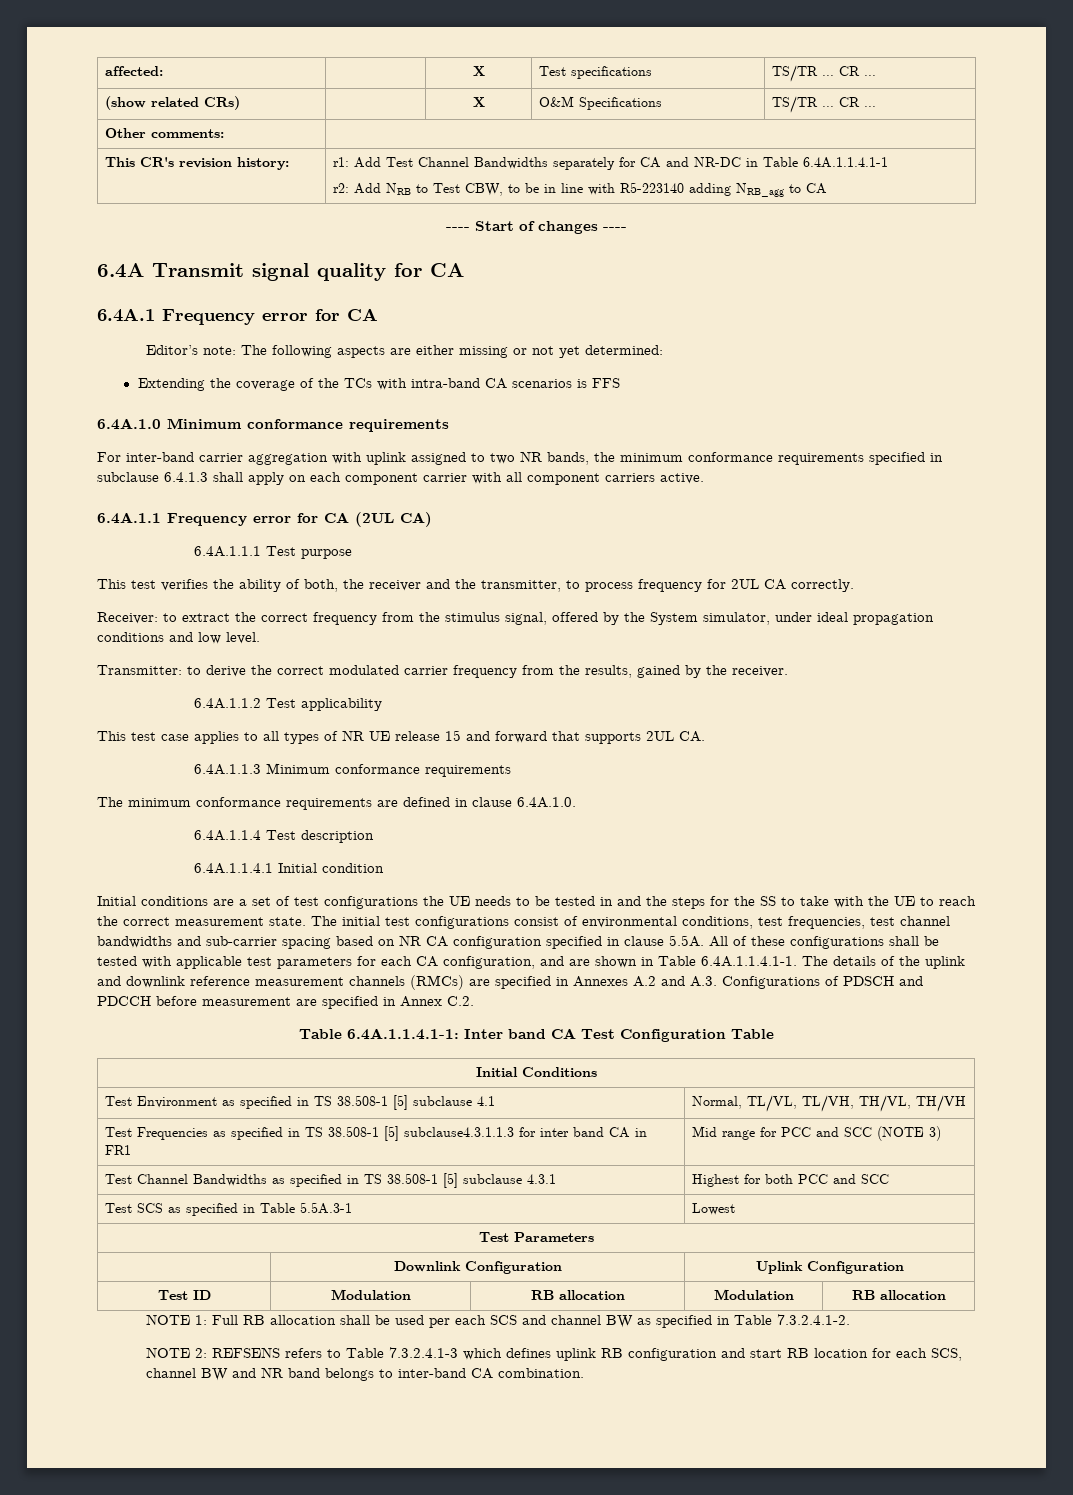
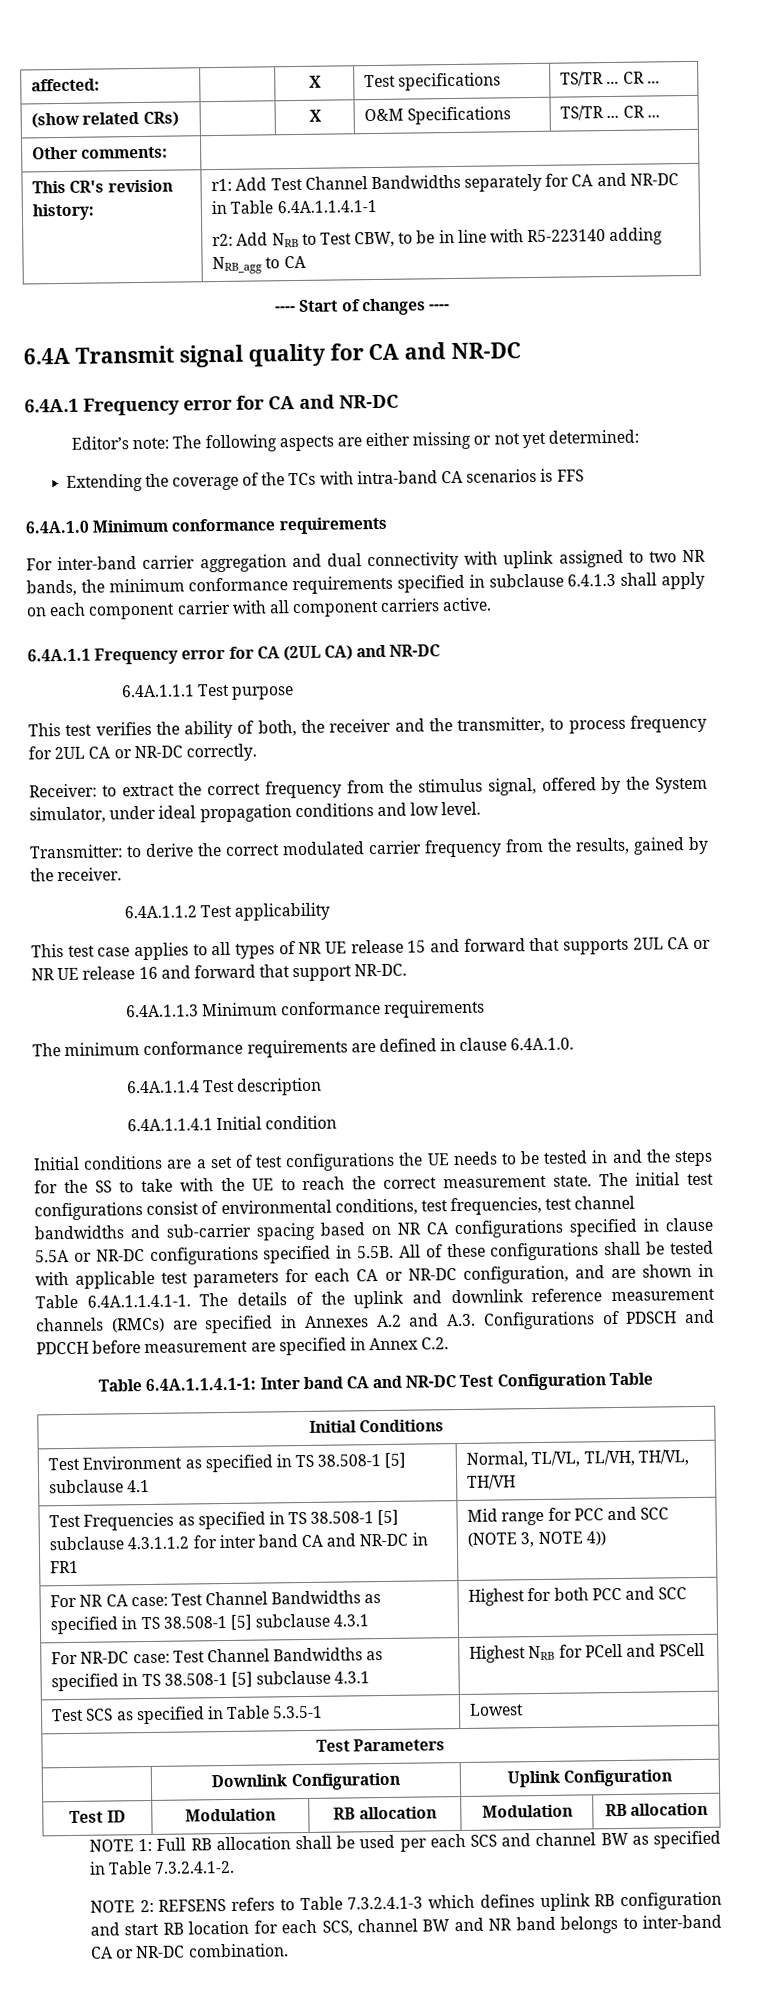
- 6.4A Transmit signal quality for CA
+ 6.4A Transmit signal quality for CA and NR-DC
- 6.4A.1 Frequency error for CA
+ 6.4A.1 Frequency error for CA and NR-DC
- For inter-band carrier aggregation with uplink assigned to two NR bands, the minimum conformance requirements specified in subclause 6.4.1.3 shall apply on each component carrier with all component carriers active.
+ For inter-band carrier aggregation and dual connectivity with uplink assigned to two NR bands, the minimum conformance requirements specified in subclause 6.4.1.3 shall apply on each component carrier with all component carriers active.
- 6.4A.1.1 Frequency error for CA (2UL CA)
+ 6.4A.1.1 Frequency error for CA (2UL CA) and NR-DC
- This test verifies the ability of both, the receiver and the transmitter, to process frequency for 2UL CA correctly.
+ This test verifies the ability of both, the receiver and the transmitter, to process frequency for 2UL CA or NR-DC correctly.
- This test case applies to all types of NR UE release 15 and forward that supports 2UL CA.
+ This test case applies to all types of NR UE release 15 and forward that supports 2UL CA or NR UE release 16 and forward that support NR-DC.
- The initial test configurations consist of environmental conditions, test frequencies, test channel bandwidths and sub-carrier spacing based on NR CA configuration specified in clause 5.5A. All of these configurations shall be tested with applicable test parameters for each CA configuration, and are shown in Table 6.4A.1.1.4.1-1. The details of the uplink and downlink reference measurement channels (RMCs) are specified in Annexes A.2 and A.3. Configurations of PDSCH and PDCCH before measurement are specified in Annex C.2.
+ The initial test configurations consist of environmental conditions, test frequencies, test channel bandwidths and sub-carrier spacing based on NR CA configurations specified in clause 5.5A or NR-DC configurations specified in 5.5B. All of these configurations shall be tested with applicable test parameters for each CA or NR-DC configuration, and are shown in Table 6.4A.1.1.4.1-1. The details of the uplink and downlink reference measurement channels (RMCs) are specified in Annexes A.2 and A.3. Configurations of PDSCH and PDCCH before measurement are specified in Annex C.2.
- Table 6.4A.1.1.4.1-1: Inter band CA Test Configuration Table
+ Table 6.4A.1.1.4.1-1: Inter band CA and NR-DC Test Configuration Table
- Test Frequencies as specified in TS 38.508-1 [5] subclause4.3.1.1.3 for inter band CA in FR1 | Mid range for PCC and SCC (NOTE 3)
- Test Channel Bandwidths as specified in TS 38.508-1 [5] subclause 4.3.1 | Highest for both PCC and SCC
+ Test Frequencies as specified in TS 38.508-1 [5] subclause 4.3.1.1.2 for inter band CA and NR-DC in FR1 | Mid range for PCC and SCC (NOTE 3, NOTE 4))
+ For NR CA case: Test Channel Bandwidths as specified in TS 38.508-1 [5] subclause 4.3.1 | Highest for both PCC and SCC
+ For NR-DC case: Test Channel Bandwidths as specified in TS 38.508-1 [5] subclause 4.3.1 | Highest NRB for PCell and PSCell
- Test SCS as specified in Table 5.5A.3-1 | Lowest
+ Test SCS as specified in Table 5.3.5-1 | Lowest
- NOTE 2: REFSENS refers to Table 7.3.2.4.1-3 which defines uplink RB configuration and start RB location for each SCS, channel BW and NR band belongs to inter-band CA combination.
+ NOTE 2: REFSENS refers to Table 7.3.2.4.1-3 which defines uplink RB configuration and start RB location for each SCS, channel BW and NR band belongs to inter-band CA or NR-DC combination.

